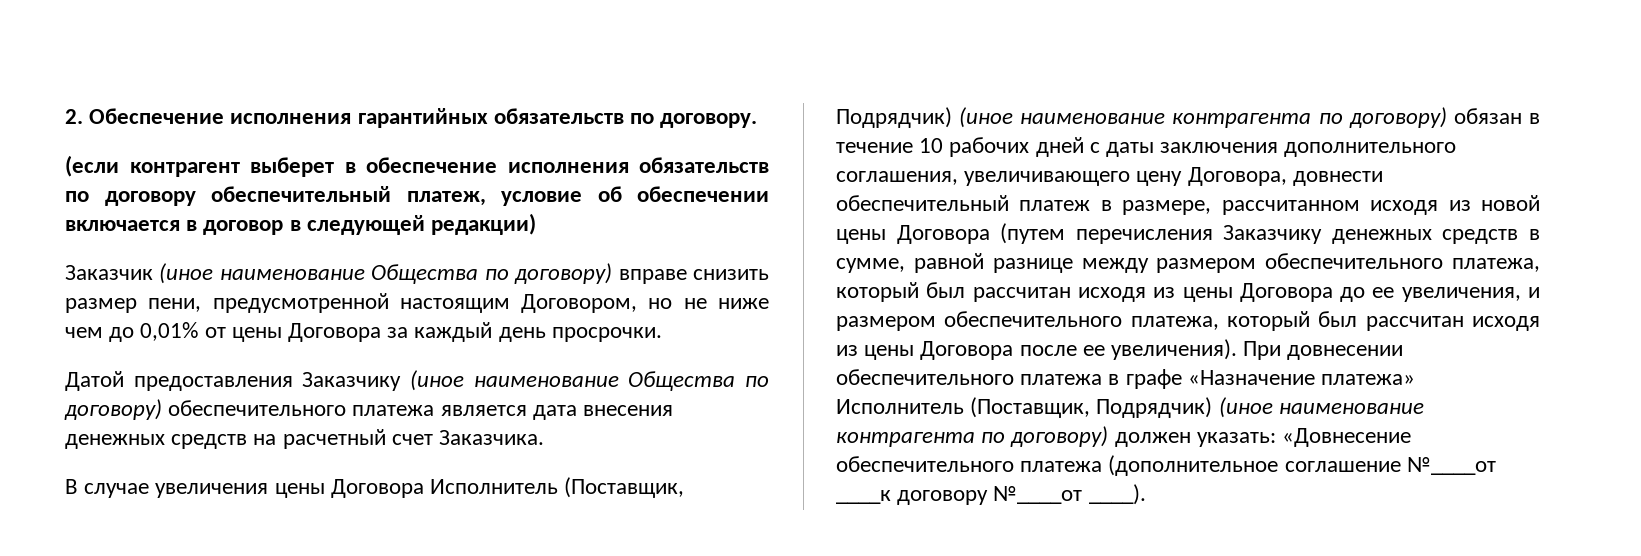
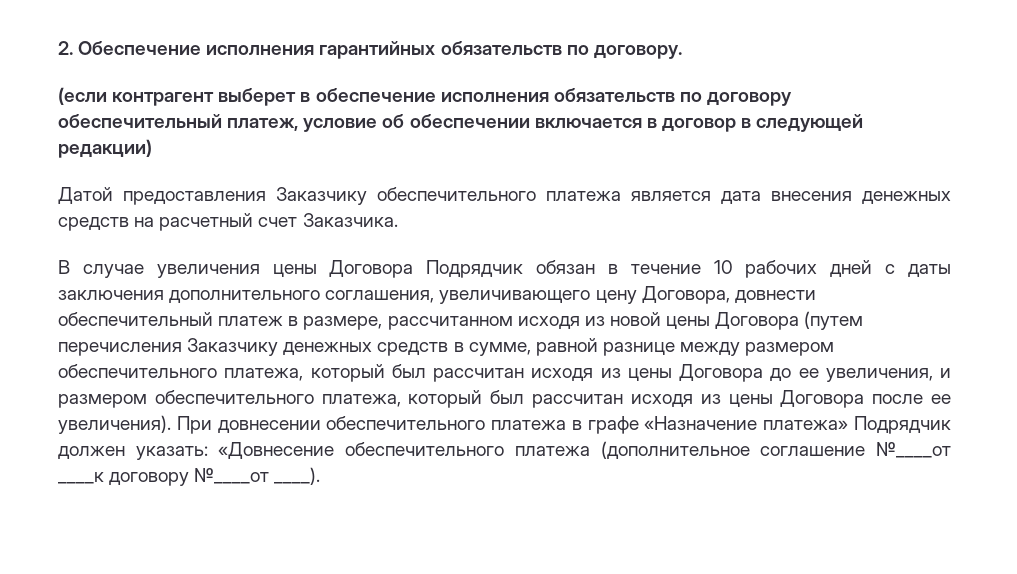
- Заказчик (иное наименование Общества по договору) вправе снизить размер пени, предусмотренной настоящим Договором, но не ниже чем до 0,01% от цены Договора за каждый день просрочки.
- Датой предоставления Заказчику (иное наименование Общества по договору) обеспечительного платежа является дата внесения денежных средств на расчетный счет Заказчика.
+ Датой предоставления Заказчику обеспечительного платежа является дата внесения денежных средств на расчетный счет Заказчика.
- В случае увеличения цены Договора Исполнитель (Поставщик, Подрядчик) (иное наименование контрагента по договору) обязан в течение 10 рабочих дней с даты заключения дополнительного соглашения, увеличивающего цену Договора, довнести обеспечительный платеж в размере, рассчитанном исходя из новой цены Договора (путем перечисления Заказчику денежных средств в сумме, равной разнице между размером обеспечительного платежа, который был рассчитан исходя из цены Договора до ее увеличения, и размером обеспечительного платежа, который был рассчитан исходя из цены Договора после ее увеличения).
+ В случае увеличения цены Договора Подрядчик обязан в течение 10 рабочих дней с даты заключения дополнительного соглашения, увеличивающего цену Договора, довнести обеспечительный платеж в размере, рассчитанном исходя из новой цены Договора (путем перечисления Заказчику денежных средств в сумме, равной разнице между размером обеспечительного платежа, который был рассчитан исходя из цены Договора до ее увеличения, и размером обеспечительного платежа, который был рассчитан исходя из цены Договора после ее увеличения).
- При довнесении обеспечительного платежа в графе «Назначение платежа» Исполнитель (Поставщик, Подрядчик) (иное наименование контрагента по договору) должен указать: «Довнесение обеспечительного платежа (дополнительное соглашение №____от ____к договору №____от ____).
+ При довнесении обеспечительного платежа в графе «Назначение платежа» Подрядчик должен указать: «Довнесение обеспечительного платежа (дополнительное соглашение №____от ____к договору №____от ____).

